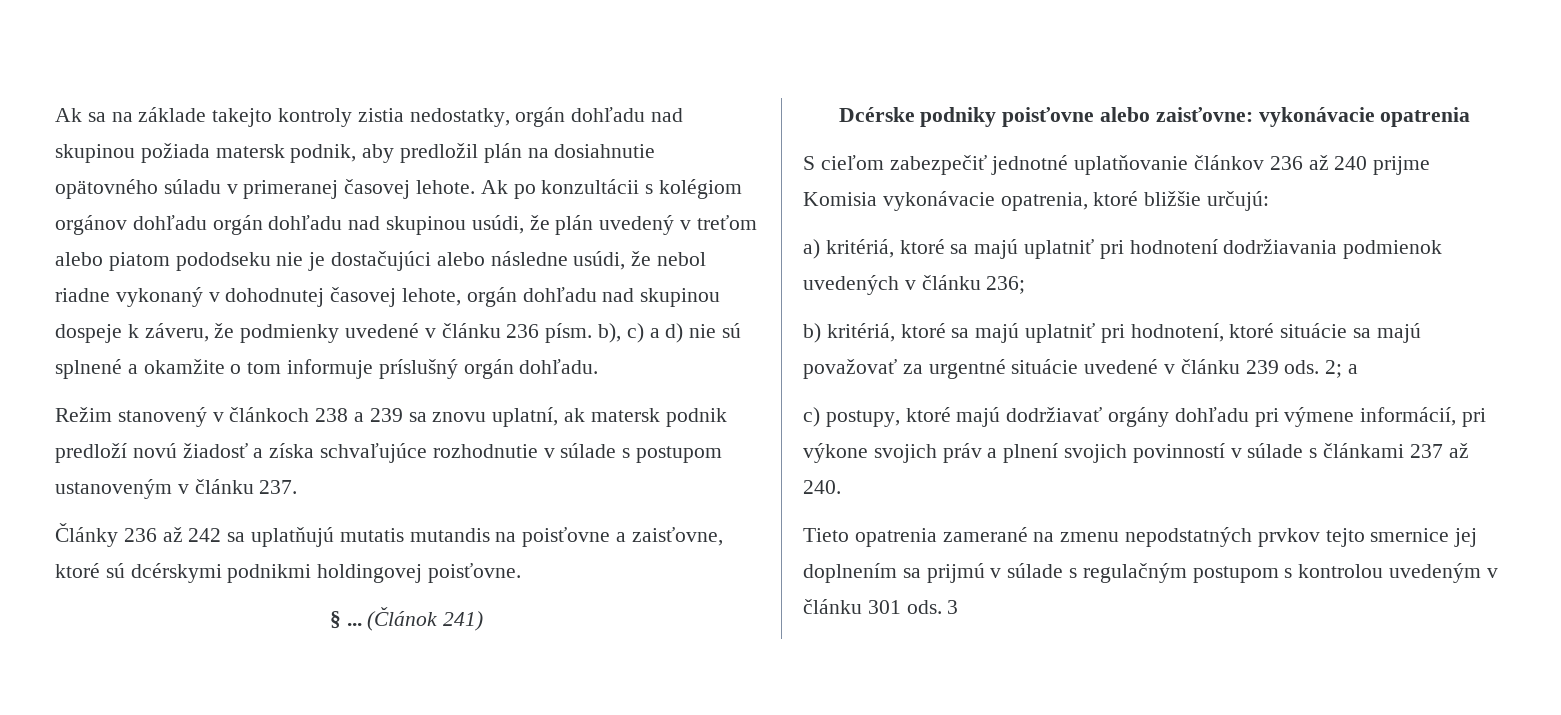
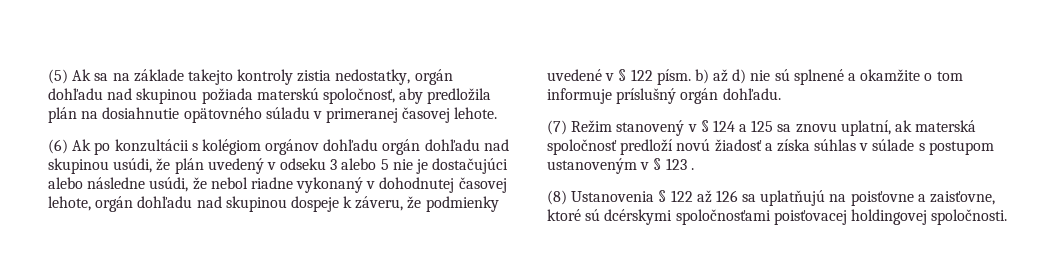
- Ak sa na základe takejto kontroly zistia nedostatky, orgán dohľadu nad skupinou požiada matersk podnik, aby predložil plán na dosiahnutie opätovného súladu v primeranej časovej lehote. Ak po konzultácii s kolégiom orgánov dohľadu orgán dohľadu nad skupinou usúdi, že plán uvedený v treťom alebo piatom pododseku nie je dostačujúci alebo následne usúdi, že nebol riadne vykonaný v dohodnutej časovej lehote, orgán dohľadu nad skupinou dospeje k záveru, že podmienky uvedené v článku 236 písm. b), c) a d) nie sú splnené a okamžite o tom informuje príslušný orgán dohľadu.
+ (5) Ak sa na základe takejto kontroly zistia nedostatky, orgán dohľadu nad skupinou požiada materskú spoločnosť, aby predložila plán na dosiahnutie opätovného súladu v primeranej časovej lehote.
+ (6) Ak po konzultácii s kolégiom orgánov dohľadu orgán dohľadu nad skupinou usúdi, že plán uvedený v odseku 3 alebo 5 nie je dostačujúci alebo následne usúdi, že nebol riadne vykonaný v dohodnutej časovej lehote, orgán dohľadu nad skupinou dospeje k záveru, že podmienky uvedené v § 122 písm. b) až d) nie sú splnené a okamžite o tom informuje príslušný orgán dohľadu.
- Režim stanovený v článkoch 238 a 239 sa znovu uplatní, ak matersk podnik predloží novú žiadosť a získa schvaľujúce rozhodnutie v súlade s postupom ustanoveným v článku 237.
- Články 236 až 242 sa uplatňujú mutatis mutandis na poisťovne a zaisťovne, ktoré sú dcérskymi podnikmi holdingovej poisťovne.
- § ... (Článok 241)
- Dcérske podniky poisťovne alebo zaisťovne: vykonávacie opatrenia
- S cieľom zabezpečiť jednotné uplatňovanie článkov 236 až 240 prijme Komisia vykonávacie opatrenia, ktoré bližšie určujú:
- a) kritériá, ktoré sa majú uplatniť pri hodnotení dodržiavania podmienok uvedených v článku 236;
- b) kritériá, ktoré sa majú uplatniť pri hodnotení, ktoré situácie sa majú považovať za urgentné situácie uvedené v článku 239 ods. 2; a
- c) postupy, ktoré majú dodržiavať orgány dohľadu pri výmene informácií, pri výkone svojich práv a plnení svojich povinností v súlade s článkami 237 až 240.
- Tieto opatrenia zamerané na zmenu nepodstatných prvkov tejto smernice jej doplnením sa prijmú v súlade s regulačným postupom s kontrolou uvedeným v článku 301 ods. 3
+ (7) Režim stanovený v § 124 a 125 sa znovu uplatní, ak materská spoločnosť predloží novú žiadosť a získa súhlas v súlade s postupom ustanoveným v § 123 .
+ (8) Ustanovenia § 122 až 126 sa uplatňujú na poisťovne a zaisťovne, ktoré sú dcérskymi spoločnosťami poisťovacej holdingovej spoločnosti.

